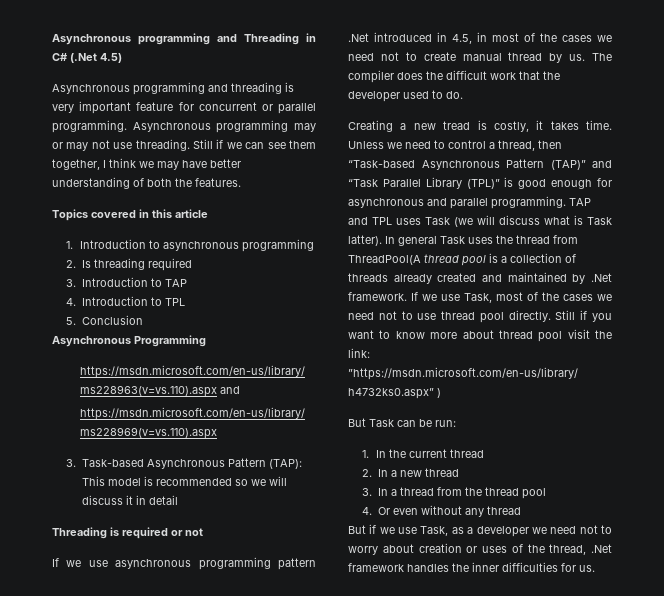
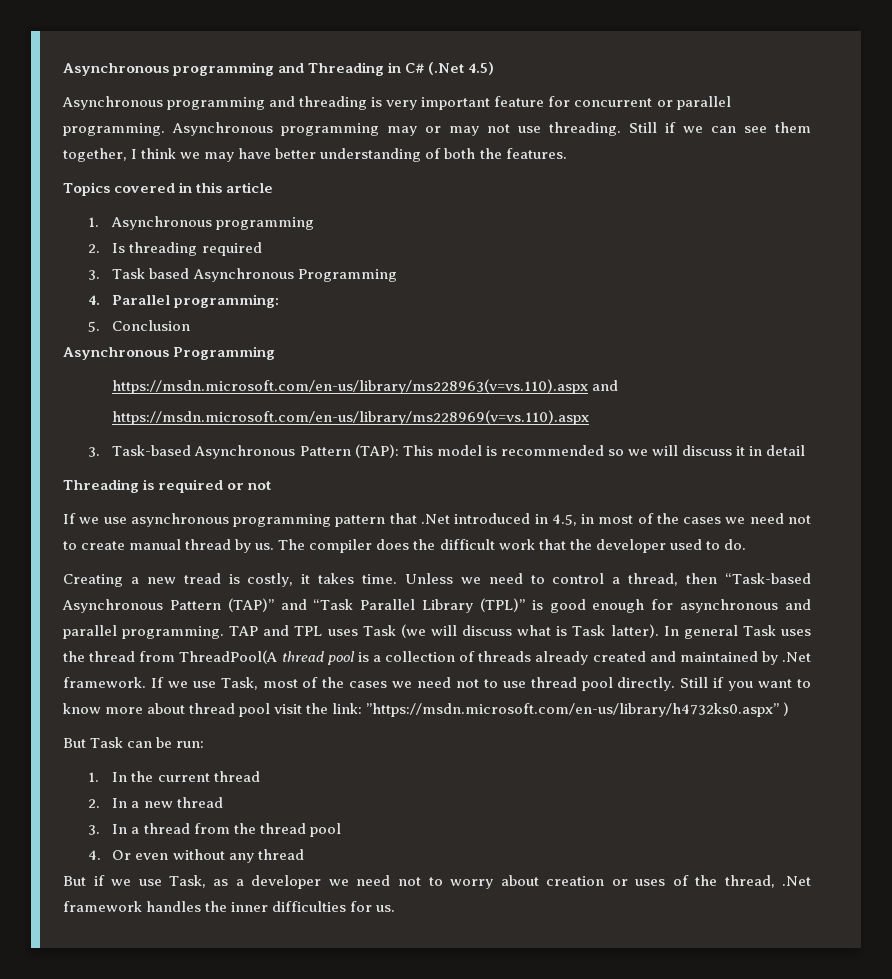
- 1. Introduction to asynchronous programming
+ 1. Asynchronous programming
- 3. Introduction to TAP
- 4. Introduction to TPL
+ 3. Task based Asynchronous Programming
+ 4. Parallel programming:
- If we use asynchronous programming pattern .Net introduced in 4.5, in most of the cases we need not to create manual thread by us.
+ If we use asynchronous programming pattern that .Net introduced in 4.5, in most of the cases we need not to create manual thread by us.

